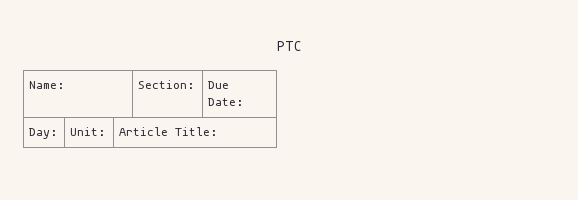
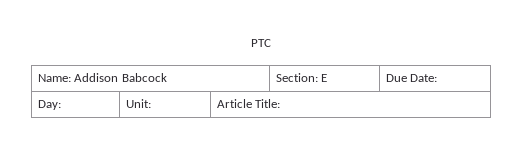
- Name: | Section: | Due Date:
+ Name: Addison Babcock | Section: E | Due Date:

